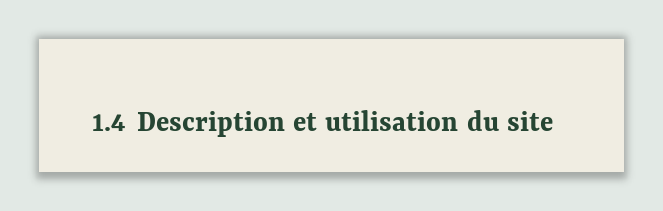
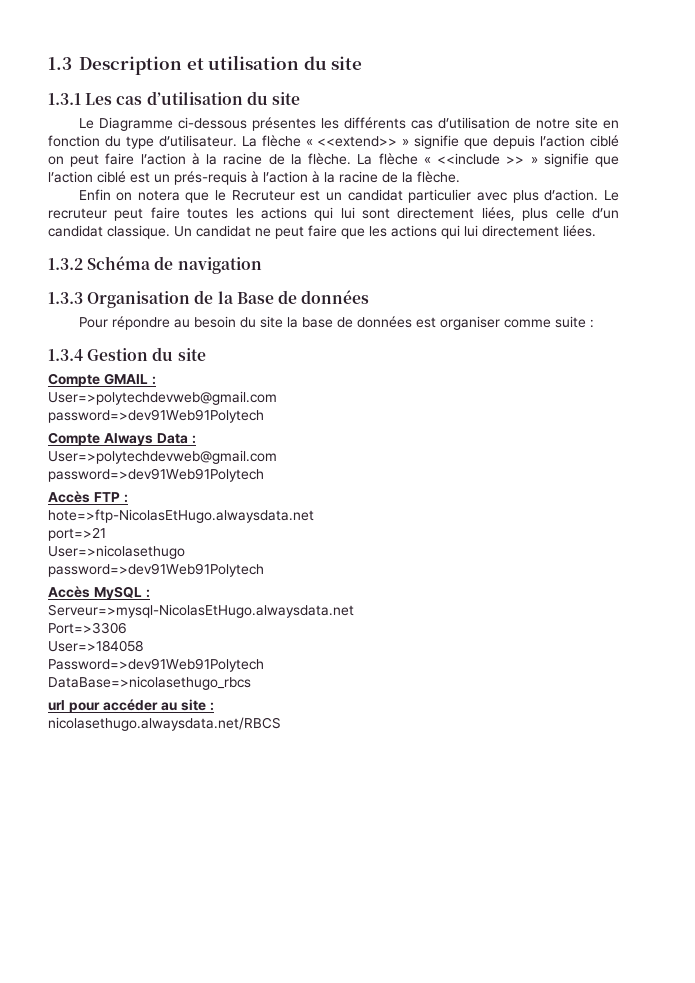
- 1.4 Description et utilisation du site
+ 1.3 Description et utilisation du site
+ 1.3.1 Les cas d’utilisation du site
+ Le Diagramme ci-dessous présentes les différents cas d’utilisation de notre site en fonction du type d’utilisateur. La flèche « <<extend>> » signifie que depuis l’action ciblé on peut faire l’action à la racine de la flèche. La flèche « <<include >> » signifie que l’action ciblé est un prés-requis à l’action à la racine de la flèche.
+ Enfin on notera que le Recruteur est un candidat particulier avec plus d’action. Le recruteur peut faire toutes les actions qui lui sont directement liées, plus celle d’un candidat classique. Un candidat ne peut faire que les actions qui lui directement liées.
+ 1.3.2 Schéma de navigation
+ 1.3.3 Organisation de la Base de données
+ Pour répondre au besoin du site la base de données est organiser comme suite :
+ 1.3.4 Gestion du site
+ Compte GMAIL :
+ User=>polytechdevweb@gmail.com
+ password=>dev91Web91Polytech
+ Compte Always Data :
+ User=>polytechdevweb@gmail.com
+ password=>dev91Web91Polytech
+ Accès FTP :
+ hote=>ftp-NicolasEtHugo.alwaysdata.net
+ port=>21
+ User=>nicolasethugo
+ password=>dev91Web91Polytech
+ Accès MySQL :
+ Serveur=>mysql-NicolasEtHugo.alwaysdata.net
+ Port=>3306
+ User=>184058
+ Password=>dev91Web91Polytech
+ DataBase=>nicolasethugo_rbcs
+ url pour accéder au site :
+ nicolasethugo.alwaysdata.net/RBCS

